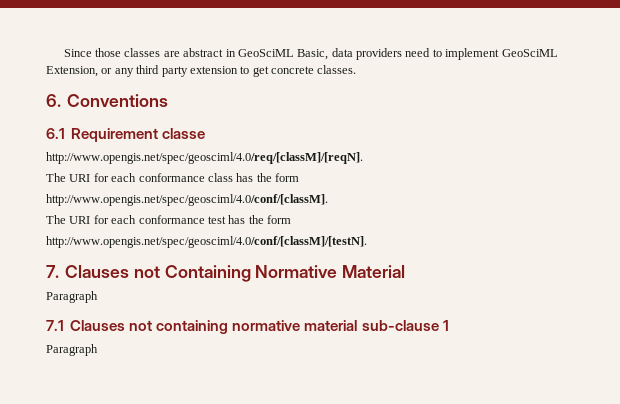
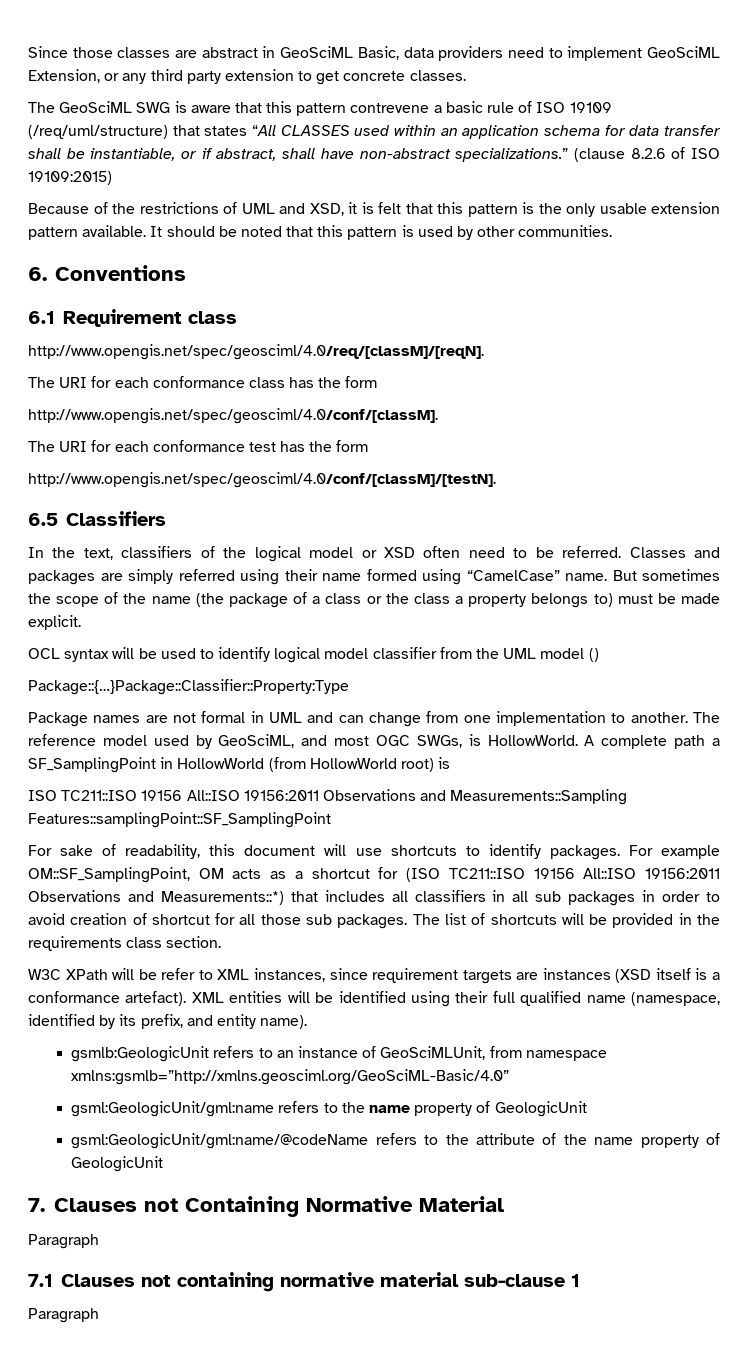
+ The GeoSciML SWG is aware that this pattern contrevene a basic rule of ISO 19109 (/req/uml/structure) that states “All CLASSES used within an application schema for data transfer shall be instantiable, or if abstract, shall have non-abstract specializations.” (clause 8.2.6 of ISO 19109:2015)
+ Because of the restrictions of UML and XSD, it is felt that this pattern is the only usable extension pattern available. It should be noted that this pattern is used by other communities.
- 6.1 Requirement classe
+ 6.1 Requirement class
+ 6.5 Classifiers
+ In the text, classifiers of the logical model or XSD often need to be referred. Classes and packages are simply referred using their name formed using “CamelCase” name. But sometimes the scope of the name (the package of a class or the class a property belongs to) must be made explicit.
+ OCL syntax will be used to identify logical model classifier from the UML model ()
+ Package::{…}Package::Classifier::Property:Type
+ Package names are not formal in UML and can change from one implementation to another. The reference model used by GeoSciML, and most OGC SWGs, is HollowWorld. A complete path a SF_SamplingPoint in HollowWorld (from HollowWorld root) is
+ ISO TC211::ISO 19156 All::ISO 19156:2011 Observations and Measurements::Sampling Features::samplingPoint::SF_SamplingPoint
+ For sake of readability, this document will use shortcuts to identify packages. For example OM::SF_SamplingPoint, OM acts as a shortcut for (ISO TC211::ISO 19156 All::ISO 19156:2011 Observations and Measurements::*) that includes all classifiers in all sub packages in order to avoid creation of shortcut for all those sub packages. The list of shortcuts will be provided in the requirements class section.
+ W3C XPath will be refer to XML instances, since requirement targets are instances (XSD itself is a conformance artefact). XML entities will be identified using their full qualified name (namespace, identified by its prefix, and entity name).
+ gsmlb:GeologicUnit refers to an instance of GeoSciMLUnit, from namespace xmlns:gsmlb=”http://xmlns.geosciml.org/GeoSciML-Basic/4.0”
+ gsml:GeologicUnit/gml:name refers to the name property of GeologicUnit
+ gsml:GeologicUnit/gml:name/@codeName refers to the attribute of the name property of GeologicUnit

